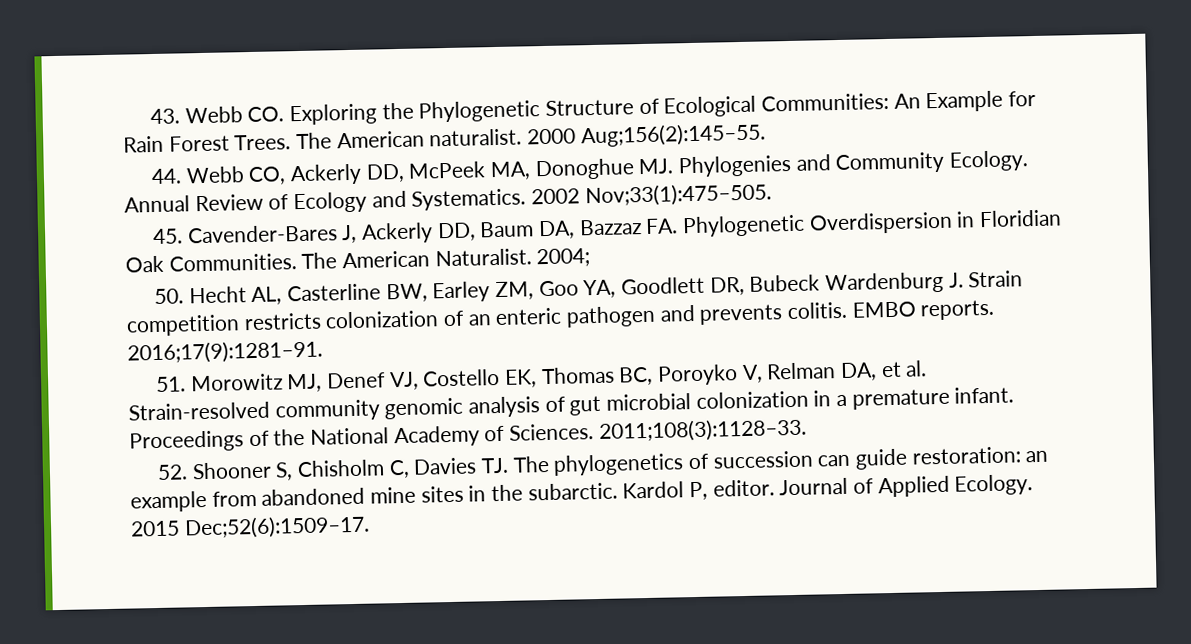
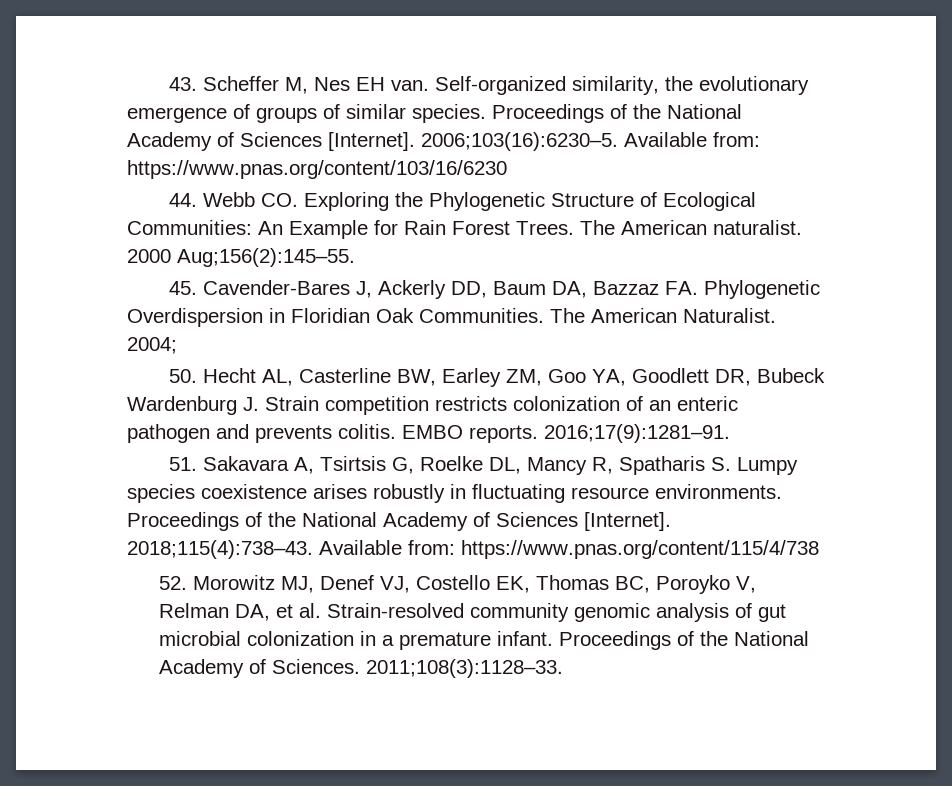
- 43. Webb CO. Exploring the Phylogenetic Structure of Ecological Communities: An Example for Rain Forest Trees.
+ 43. Scheffer M, Nes EH van. Self-organized similarity, the evolutionary emergence of groups of similar species. Proceedings of the National Academy of Sciences [Internet]. 2006;103(16):6230–5. Available from: https://www.pnas.org/content/103/16/6230
+ 44. Webb CO. Exploring the Phylogenetic Structure of Ecological Communities: An Example for Rain Forest Trees.
- 44. Webb CO, Ackerly DD, McPeek MA, Donoghue MJ. Phylogenies and Community Ecology. Annual Review of Ecology and Systematics. 2002 Nov;33(1):475–505.
- 51. Morowitz MJ, Denef VJ, Costello EK, Thomas BC, Poroyko V, Relman DA, et al. Strain-resolved community genomic analysis of gut microbial colonization in a premature infant.
+ 51. Sakavara A, Tsirtsis G, Roelke DL, Mancy R, Spatharis S. Lumpy species coexistence arises robustly in fluctuating resource environments. Proceedings of the National Academy of Sciences [Internet]. 2018;115(4):738–43. Available from: https://www.pnas.org/content/115/4/738
+ 52. Morowitz MJ, Denef VJ, Costello EK, Thomas BC, Poroyko V, Relman DA, et al. Strain-resolved community genomic analysis of gut microbial colonization in a premature infant.
- 52. Shooner S, Chisholm C, Davies TJ. The phylogenetics of succession can guide restoration: an example from abandoned mine sites in the subarctic. Kardol P, editor. Journal of Applied Ecology. 2015 Dec;52(6):1509–17.

